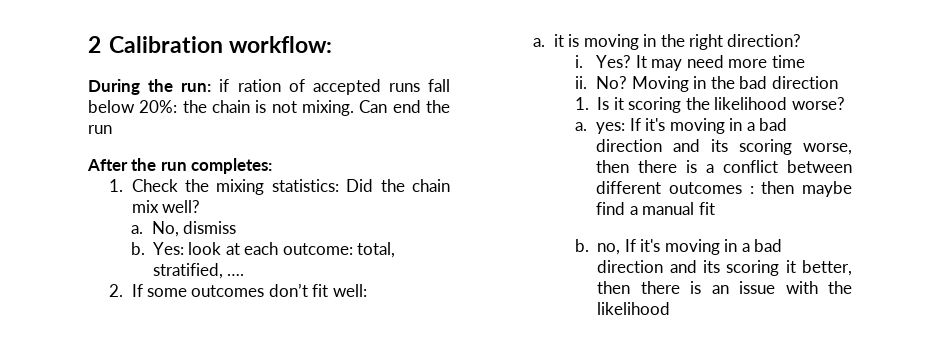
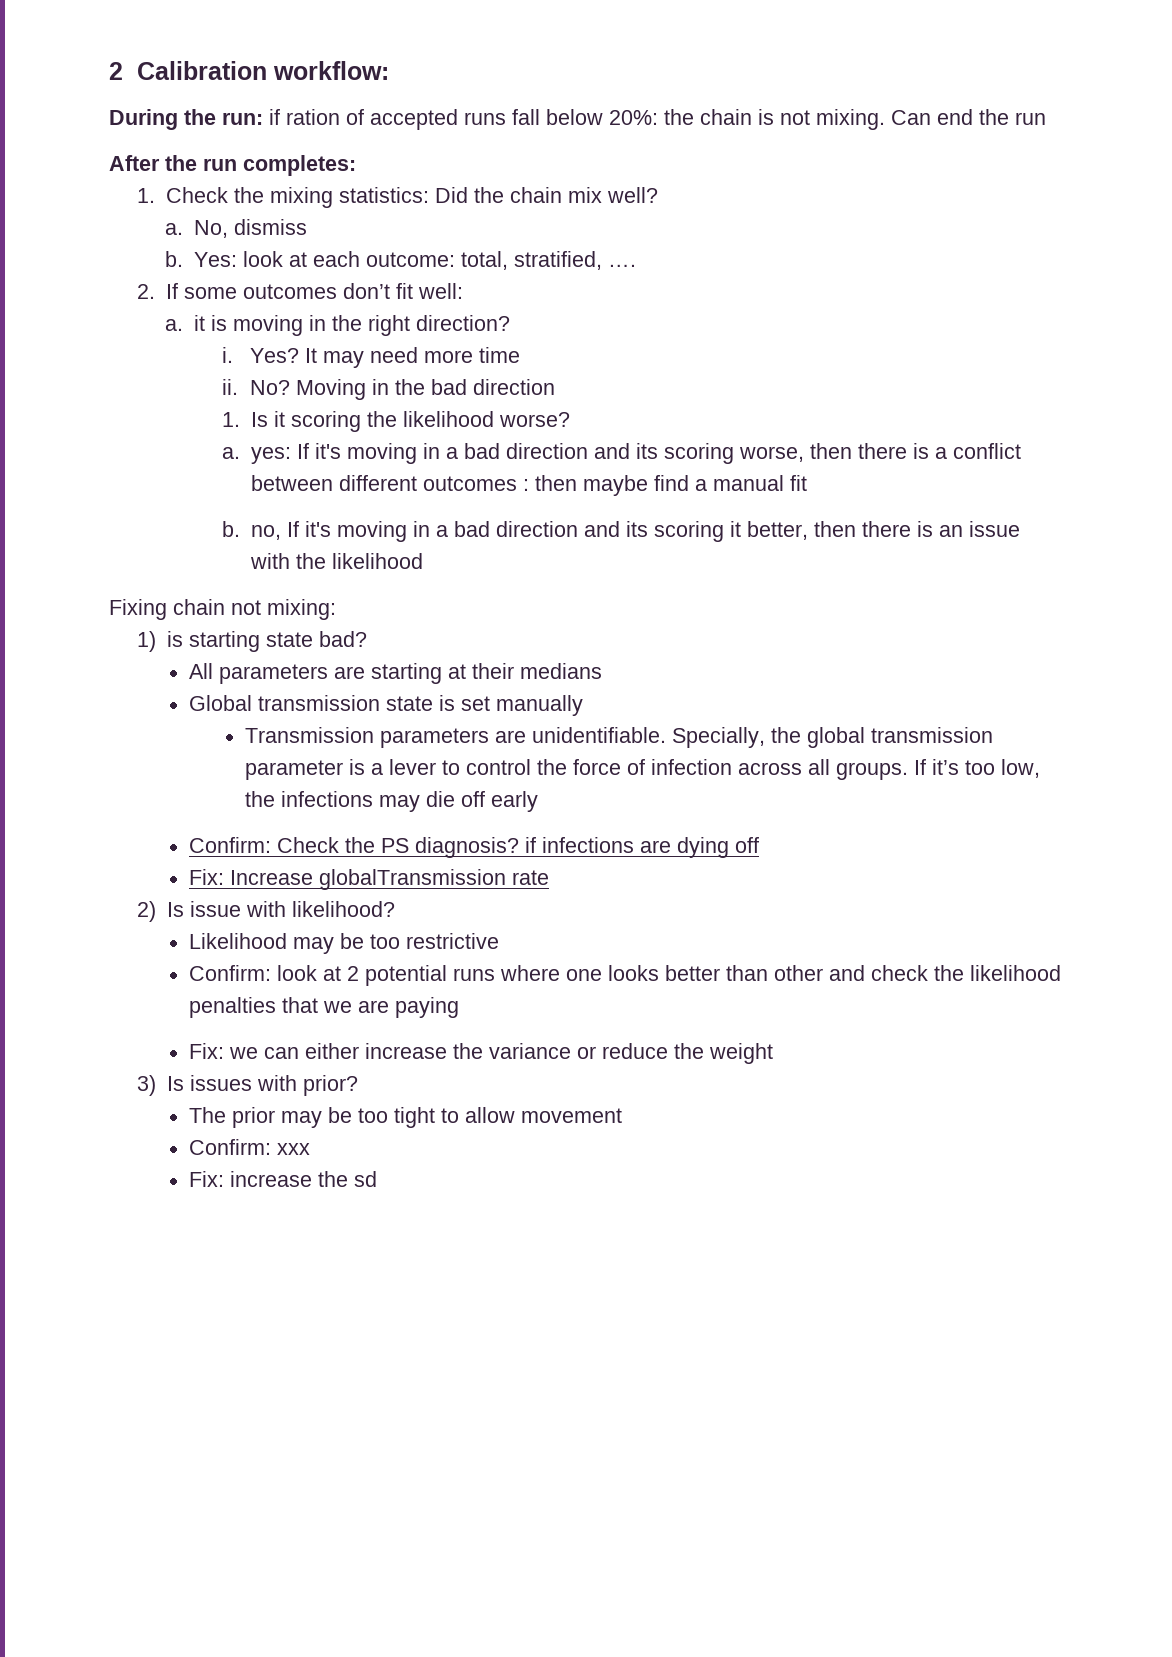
+ Fixing chain not mixing:
+ 1) is starting state bad?
+ All parameters are starting at their medians
+ Global transmission state is set manually
+ Transmission parameters are unidentifiable. Specially, the global transmission parameter is a lever to control the force of infection across all groups. If it’s too low, the infections may die off early
+ Confirm: Check the PS diagnosis? if infections are dying off
+ Fix: Increase globalTransmission rate
+ 2) Is issue with likelihood?
+ Likelihood may be too restrictive
+ Confirm: look at 2 potential runs where one looks better than other and check the likelihood penalties that we are paying
+ Fix: we can either increase the variance or reduce the weight
+ 3) Is issues with prior?
+ The prior may be too tight to allow movement
+ Confirm: xxx
+ Fix: increase the sd

